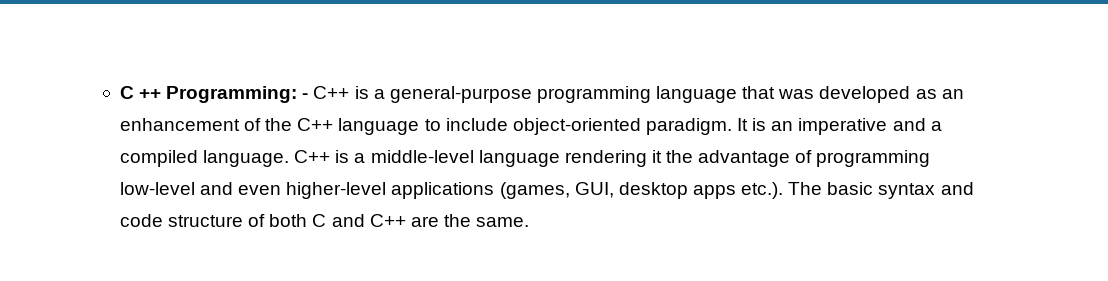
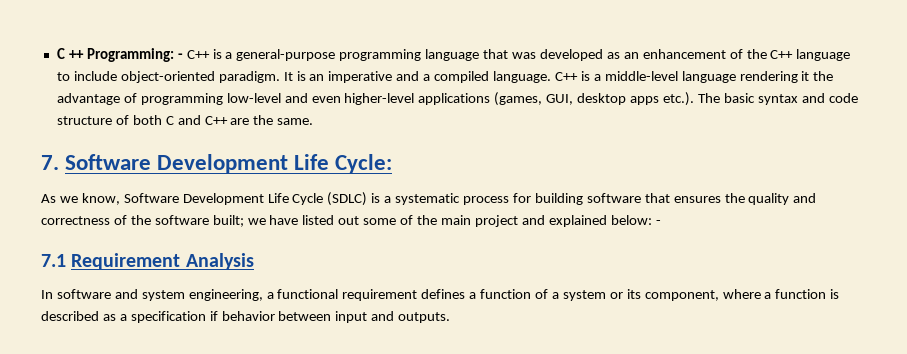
+ 7. Software Development Life Cycle:
+ As we know, Software Development Life Cycle (SDLC) is a systematic process for building software that ensures the quality and correctness of the software built; we have listed out some of the main project and explained below: -
+ 7.1 Requirement Analysis
+ In software and system engineering, a functional requirement defines a function of a system or its component, where a function is described as a specification if behavior between input and outputs.

